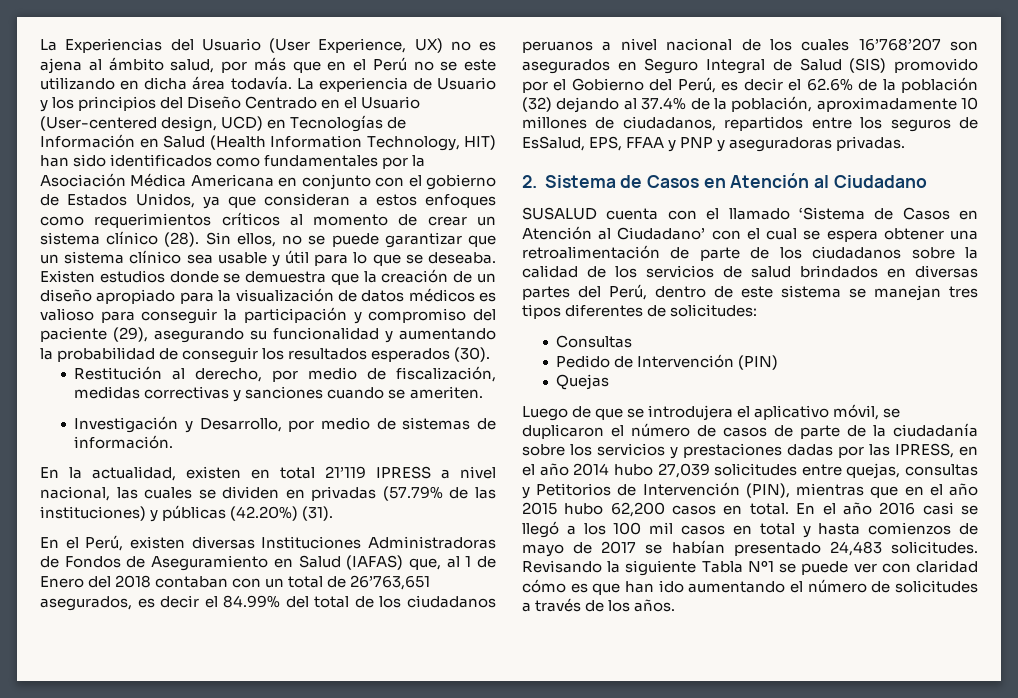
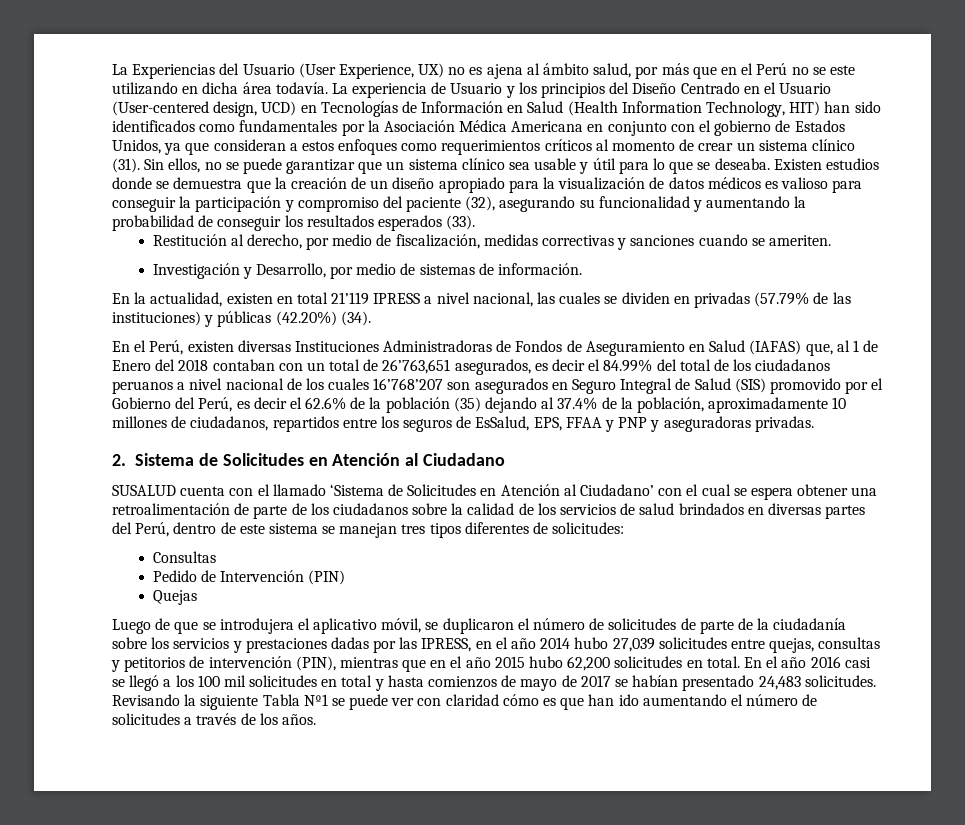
- La experiencia de Usuario y los principios del Diseño Centrado en el Usuario (User-centered design, UCD) en Tecnologías de Información en Salud (Health Information Technology, HIT) han sido identificados como fundamentales por la Asociación Médica Americana en conjunto con el gobierno de Estados Unidos, ya que consideran a estos enfoques como requerimientos críticos al momento de crear un sistema clínico (28).
+ La experiencia de Usuario y los principios del Diseño Centrado en el Usuario (User-centered design, UCD) en Tecnologías de Información en Salud (Health Information Technology, HIT) han sido identificados como fundamentales por la Asociación Médica Americana en conjunto con el gobierno de Estados Unidos, ya que consideran a estos enfoques como requerimientos críticos al momento de crear un sistema clínico (31).
- Existen estudios donde se demuestra que la creación de un diseño apropiado para la visualización de datos médicos es valioso para conseguir la participación y compromiso del paciente (29), asegurando su funcionalidad y aumentando la probabilidad de conseguir los resultados esperados (30).
+ Existen estudios donde se demuestra que la creación de un diseño apropiado para la visualización de datos médicos es valioso para conseguir la participación y compromiso del paciente (32), asegurando su funcionalidad y aumentando la probabilidad de conseguir los resultados esperados (33).
- En la actualidad, existen en total 21’119 IPRESS a nivel nacional, las cuales se dividen en privadas (57.79% de las instituciones) y públicas (42.20%) (31).
+ En la actualidad, existen en total 21’119 IPRESS a nivel nacional, las cuales se dividen en privadas (57.79% de las instituciones) y públicas (42.20%) (34).
- En el Perú, existen diversas Instituciones Administradoras de Fondos de Aseguramiento en Salud (IAFAS) que, al 1 de Enero del 2018 contaban con un total de 26’763,651 asegurados, es decir el 84.99% del total de los ciudadanos peruanos a nivel nacional de los cuales 16’768’207 son asegurados en Seguro Integral de Salud (SIS) promovido por el Gobierno del Perú, es decir el 62.6% de la población (32) dejando al 37.4% de la población, aproximadamente 10 millones de ciudadanos, repartidos entre los seguros de EsSalud, EPS, FFAA y PNP y aseguradoras privadas.
+ En el Perú, existen diversas Instituciones Administradoras de Fondos de Aseguramiento en Salud (IAFAS) que, al 1 de Enero del 2018 contaban con un total de 26’763,651 asegurados, es decir el 84.99% del total de los ciudadanos peruanos a nivel nacional de los cuales 16’768’207 son asegurados en Seguro Integral de Salud (SIS) promovido por el Gobierno del Perú, es decir el 62.6% de la población (35) dejando al 37.4% de la población, aproximadamente 10 millones de ciudadanos, repartidos entre los seguros de EsSalud, EPS, FFAA y PNP y aseguradoras privadas.
- 2. Sistema de Casos en Atención al Ciudadano
+ 2. Sistema de Solicitudes en Atención al Ciudadano
- SUSALUD cuenta con el llamado ‘Sistema de Casos en Atención al Ciudadano’ con el cual se espera obtener una retroalimentación de parte de los ciudadanos sobre la calidad de los servicios de salud brindados en diversas partes del Perú, dentro de este sistema se manejan tres tipos diferentes de solicitudes:
+ SUSALUD cuenta con el llamado ‘Sistema de Solicitudes en Atención al Ciudadano’ con el cual se espera obtener una retroalimentación de parte de los ciudadanos sobre la calidad de los servicios de salud brindados en diversas partes del Perú, dentro de este sistema se manejan tres tipos diferentes de solicitudes:
- Luego de que se introdujera el aplicativo móvil, se duplicaron el número de casos de parte de la ciudadanía sobre los servicios y prestaciones dadas por las IPRESS, en el año 2014 hubo 27,039 solicitudes entre quejas, consultas y Petitorios de Intervención (PIN), mientras que en el año 2015 hubo 62,200 casos en total.
+ Luego de que se introdujera el aplicativo móvil, se duplicaron el número de solicitudes de parte de la ciudadanía sobre los servicios y prestaciones dadas por las IPRESS, en el año 2014 hubo 27,039 solicitudes entre quejas, consultas y petitorios de intervención (PIN), mientras que en el año 2015 hubo 62,200 solicitudes en total.
- En el año 2016 casi se llegó a los 100 mil casos en total y hasta comienzos de mayo de 2017 se habían presentado 24,483 solicitudes.
+ En el año 2016 casi se llegó a los 100 mil solicitudes en total y hasta comienzos de mayo de 2017 se habían presentado 24,483 solicitudes.

